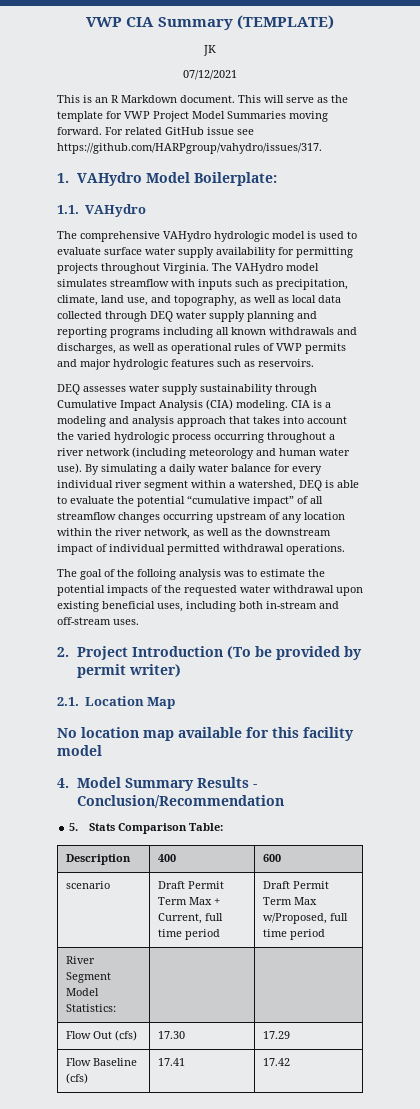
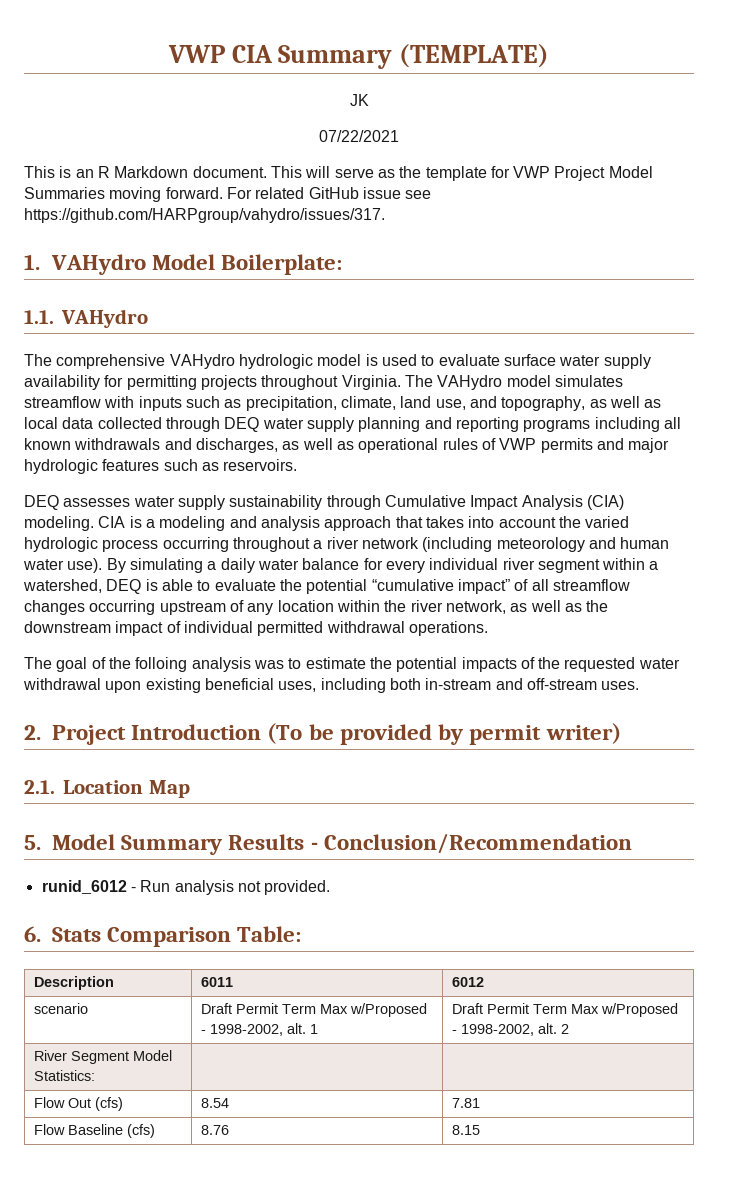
- 07/12/2021
+ 07/22/2021
- No location map available for this facility model
- 4. Model Summary Results - Conclusion/Recommendation
+ 5. Model Summary Results - Conclusion/Recommendation
- 5. Stats Comparison Table:
+ runid_6012 - Run analysis not provided.
+ 6. Stats Comparison Table:
- Description | 400 | 600
+ Description | 6011 | 6012
- scenario | Draft Permit Term Max + Current, full time period | Draft Permit Term Max w/Proposed, full time period
+ scenario | Draft Permit Term Max w/Proposed - 1998-2002, alt. 1 | Draft Permit Term Max w/Proposed - 1998-2002, alt. 2
- Flow Out (cfs) | 17.30 | 17.29
+ Flow Out (cfs) | 8.54 | 7.81
- Flow Baseline (cfs) | 17.41 | 17.42
+ Flow Baseline (cfs) | 8.76 | 8.15

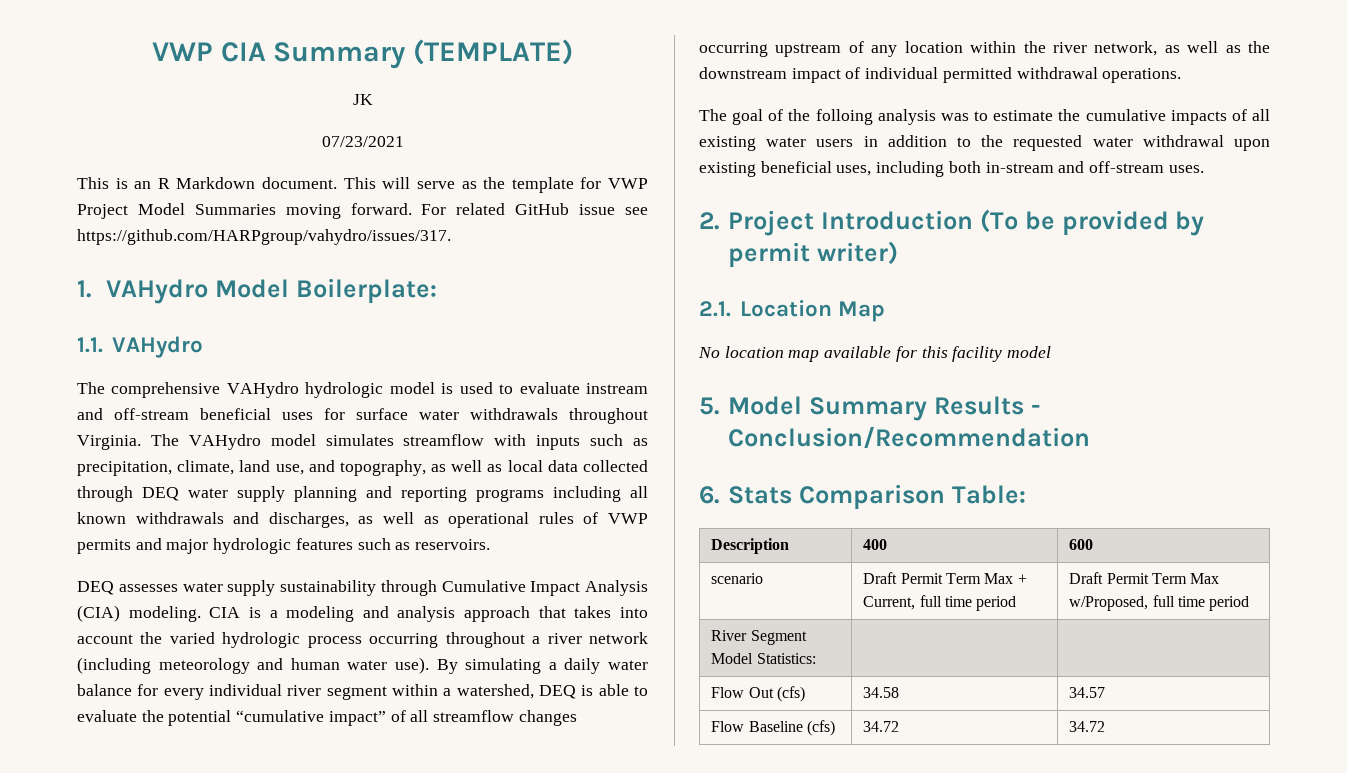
- 07/22/2021
+ 07/23/2021
- The comprehensive VAHydro hydrologic model is used to evaluate surface water supply availability for permitting projects throughout Virginia.
+ The comprehensive VAHydro hydrologic model is used to evaluate instream and off-stream beneficial uses for surface water withdrawals throughout Virginia.
- The goal of the folloing analysis was to estimate the potential impacts of the requested water withdrawal upon existing beneficial uses, including both in-stream and off-stream uses.
+ The goal of the folloing analysis was to estimate the cumulative impacts of all existing water users in addition to the requested water withdrawal upon existing beneficial uses, including both in-stream and off-stream uses.
+ No location map available for this facility model
- runid_6012 - Run analysis not provided.
- Description | 6011 | 6012
+ Description | 400 | 600
- scenario | Draft Permit Term Max w/Proposed - 1998-2002, alt. 1 | Draft Permit Term Max w/Proposed - 1998-2002, alt. 2
+ scenario | Draft Permit Term Max + Current, full time period | Draft Permit Term Max w/Proposed, full time period
- Flow Out (cfs) | 8.54 | 7.81
+ Flow Out (cfs) | 34.58 | 34.57
- Flow Baseline (cfs) | 8.76 | 8.15
+ Flow Baseline (cfs) | 34.72 | 34.72

